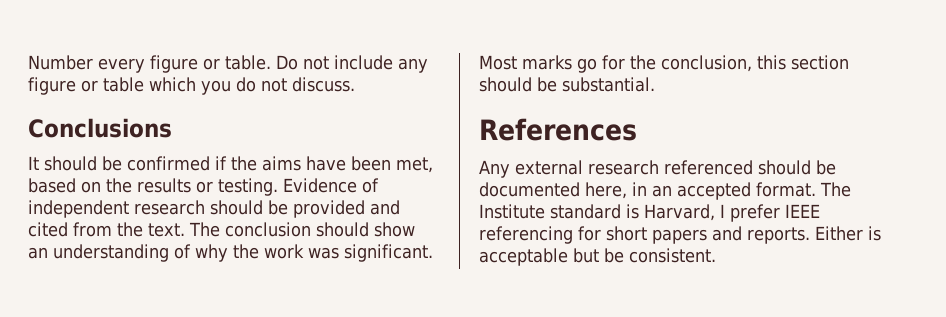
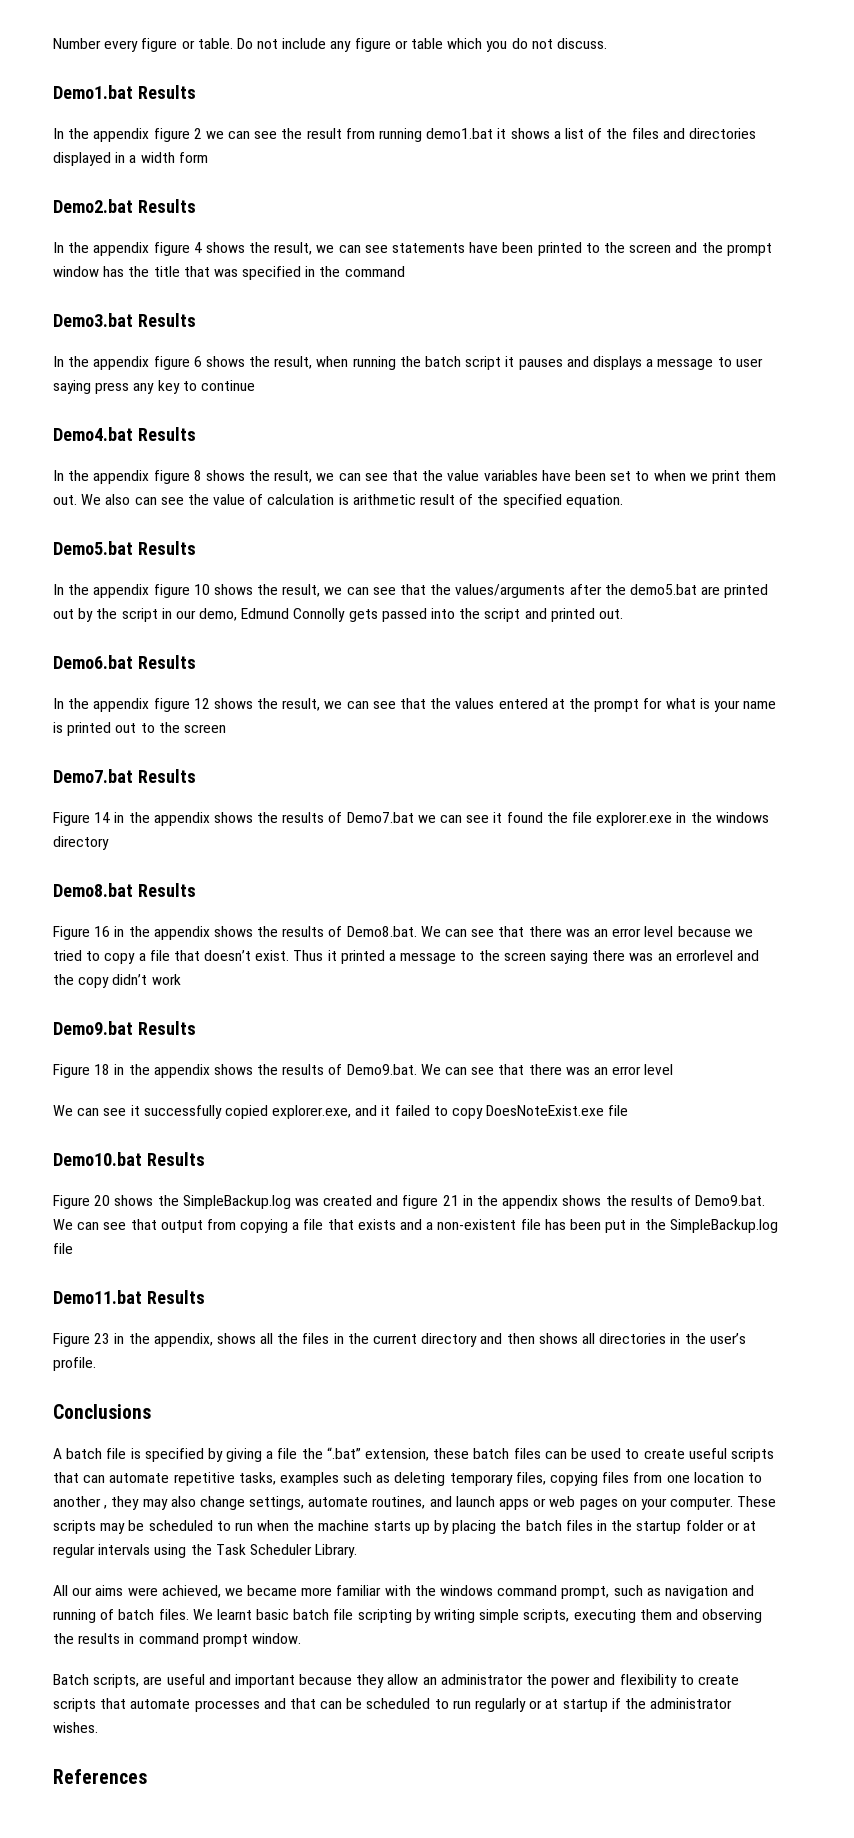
+ Demo1.bat Results
+ In the appendix figure 2 we can see the result from running demo1.bat it shows a list of the files and directories displayed in a width form
+ Demo2.bat Results
+ In the appendix figure 4 shows the result, we can see statements have been printed to the screen and the prompt window has the title that was specified in the command
+ Demo3.bat Results
+ In the appendix figure 6 shows the result, when running the batch script it pauses and displays a message to user saying press any key to continue
+ Demo4.bat Results
+ In the appendix figure 8 shows the result, we can see that the value variables have been set to when we print them out. We also can see the value of calculation is arithmetic result of the specified equation.
+ Demo5.bat Results
+ In the appendix figure 10 shows the result, we can see that the values/arguments after the demo5.bat are printed out by the script in our demo, Edmund Connolly gets passed into the script and printed out.
+ Demo6.bat Results
+ In the appendix figure 12 shows the result, we can see that the values entered at the prompt for what is your name is printed out to the screen
+ Demo7.bat Results
+ Figure 14 in the appendix shows the results of Demo7.bat we can see it found the file explorer.exe in the windows directory
+ Demo8.bat Results
+ Figure 16 in the appendix shows the results of Demo8.bat. We can see that there was an error level because we tried to copy a file that doesn’t exist. Thus it printed a message to the screen saying there was an errorlevel and the copy didn’t work
+ Demo9.bat Results
+ Figure 18 in the appendix shows the results of Demo9.bat. We can see that there was an error level
+ We can see it successfully copied explorer.exe, and it failed to copy DoesNoteExist.exe file
+ Demo10.bat Results
+ Figure 20 shows the SimpleBackup.log was created and figure 21 in the appendix shows the results of Demo9.bat. We can see that output from copying a file that exists and a non-existent file has been put in the SimpleBackup.log file
+ Demo11.bat Results
+ Figure 23 in the appendix, shows all the files in the current directory and then shows all directories in the user’s profile.
  Conclusions
- It should be confirmed if the aims have been met, based on the results or testing. Evidence of independent research should be provided and cited from the text. The conclusion should show an understanding of why the work was significant. Most marks go for the conclusion, this section should be substantial.
+ A batch file is specified by giving a file the “.bat” extension, these batch files can be used to create useful scripts that can automate repetitive tasks, examples such as deleting temporary files, copying files from one location to another , they may also change settings, automate routines, and launch apps or web pages on your computer. These scripts may be scheduled to run when the machine starts up by placing the batch files in the startup folder or at regular intervals using the Task Scheduler Library.
+ All our aims were achieved, we became more familiar with the windows command prompt, such as navigation and running of batch files. We learnt basic batch file scripting by writing simple scripts, executing them and observing the results in command prompt window.
+ Batch scripts, are useful and important because they allow an administrator the power and flexibility to create scripts that automate processes and that can be scheduled to run regularly or at startup if the administrator wishes.
  References
- Any external research referenced should be documented here, in an accepted format. The Institute standard is Harvard, I prefer IEEE referencing for short papers and reports. Either is acceptable but be consistent.

